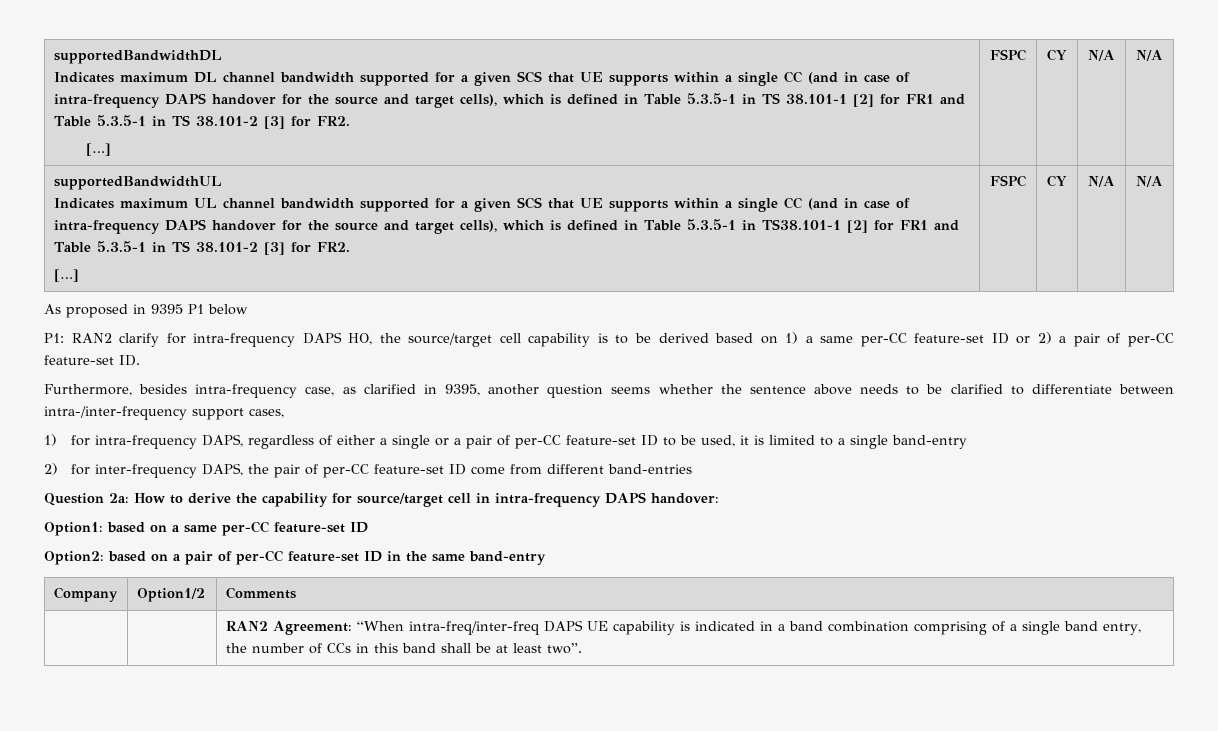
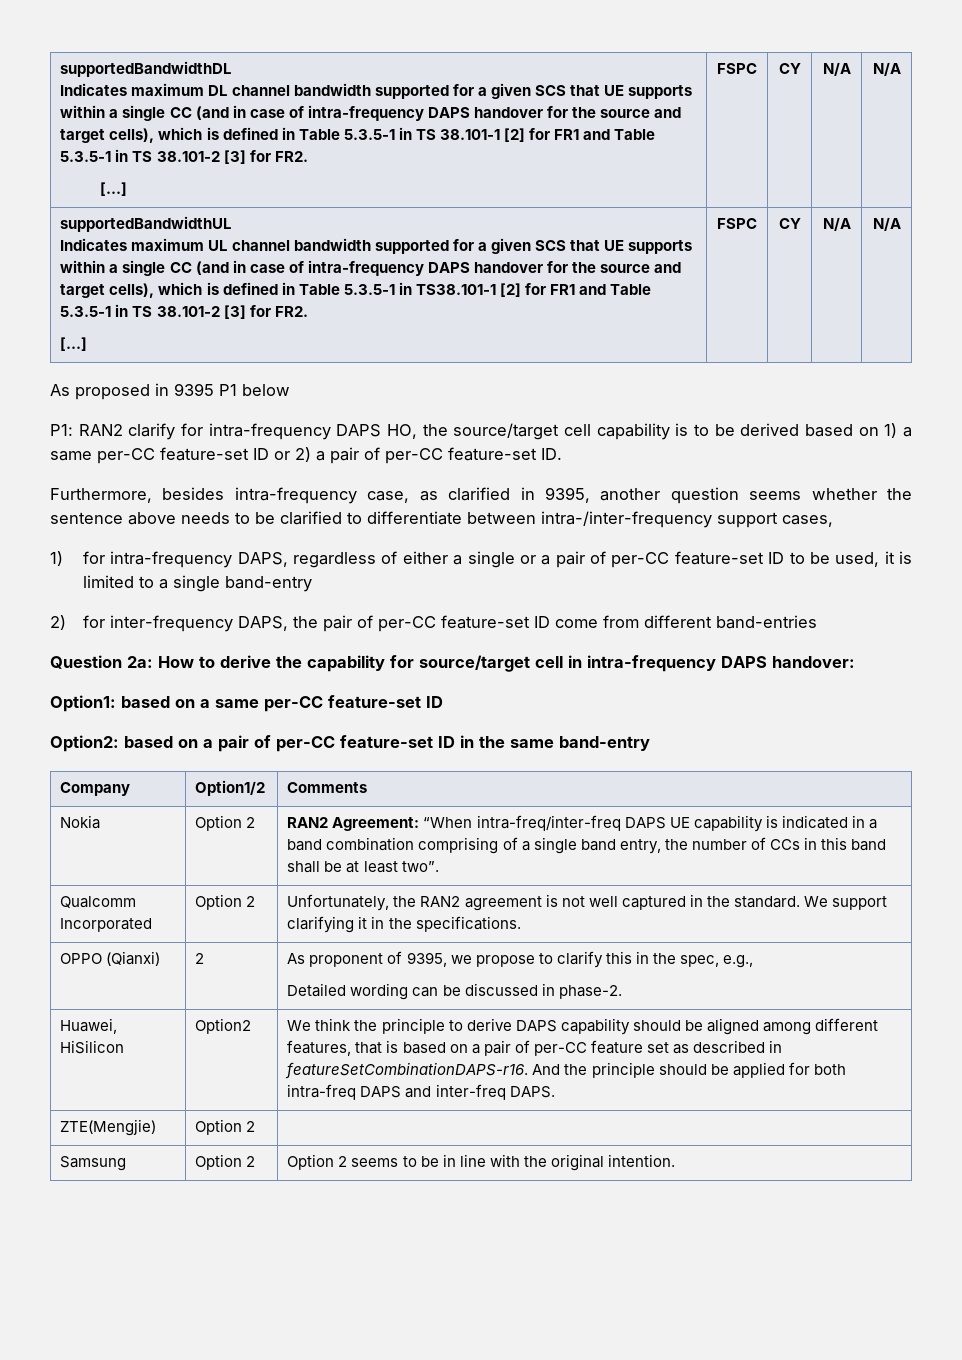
- | | RAN2 Agreement: “When intra-freq/inter-freq DAPS UE capability is indicated in a band combination comprising of a single band entry, the number of CCs in this band shall be at least two”.
+ Nokia | Option 2 | RAN2 Agreement: “When intra-freq/inter-freq DAPS UE capability is indicated in a band combination comprising of a single band entry, the number of CCs in this band shall be at least two”.
+ Qualcomm Incorporated | Option 2 | Unfortunately, the RAN2 agreement is not well captured in the standard. We support clarifying it in the specifications.
+ OPPO (Qianxi) | 2 | As proponent of 9395, we propose to clarify this in the spec, e.g.,
+ Detailed wording can be discussed in phase-2.
+ Huawei, HiSilicon | Option2 | We think the principle to derive DAPS capability should be aligned among different features, that is based on a pair of per-CC feature set as described in featureSetCombinationDAPS-r16. And the principle should be applied for both intra-freq DAPS and inter-freq DAPS.
+ ZTE(Mengjie) | Option 2 |
+ Samsung | Option 2 | Option 2 seems to be in line with the original intention.

